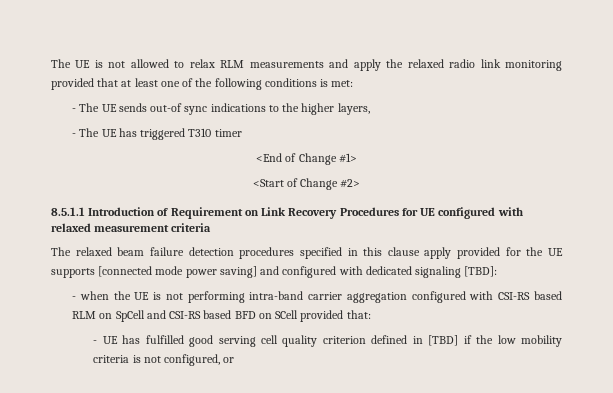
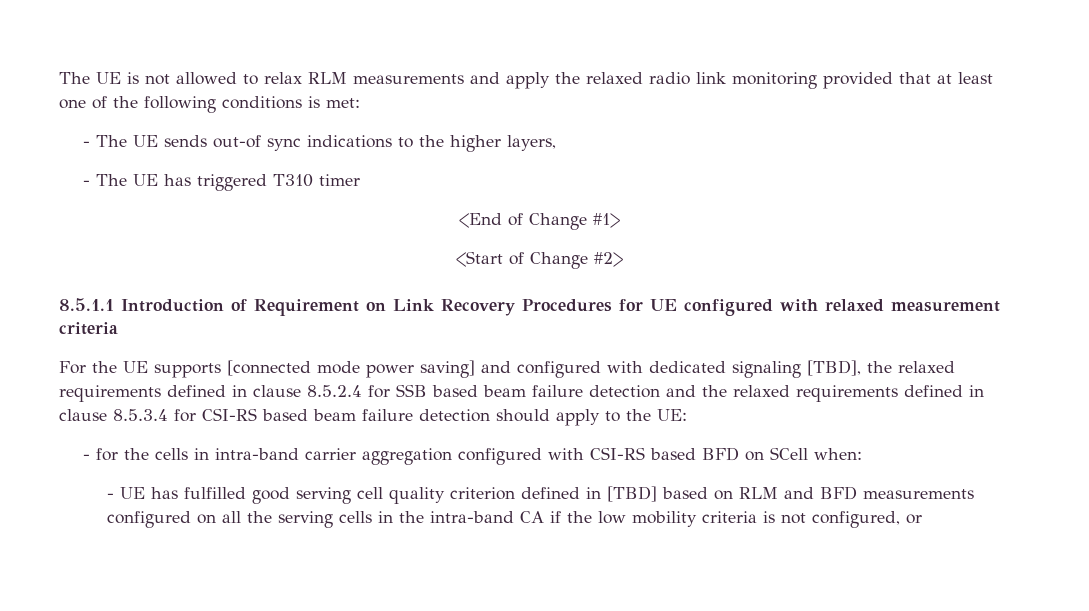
- The relaxed beam failure detection procedures specified in this clause apply provided for the UE supports [connected mode power saving] and configured with dedicated signaling [TBD]:
- - when the UE is not performing intra-band carrier aggregation configured with CSI-RS based RLM on SpCell and CSI-RS based BFD on SCell provided that:
+ For the UE supports [connected mode power saving] and configured with dedicated signaling [TBD], the relaxed requirements defined in clause 8.5.2.4 for SSB based beam failure detection and the relaxed requirements defined in clause 8.5.3.4 for CSI-RS based beam failure detection should apply to the UE:
+ - for the cells in intra-band carrier aggregation configured with CSI-RS based BFD on SCell when:
- - UE has fulfilled good serving cell quality criterion defined in [TBD] if the low mobility criteria is not configured, or
+ - UE has fulfilled good serving cell quality criterion defined in [TBD] based on RLM and BFD measurements configured on all the serving cells in the intra-band CA if the low mobility criteria is not configured, or

